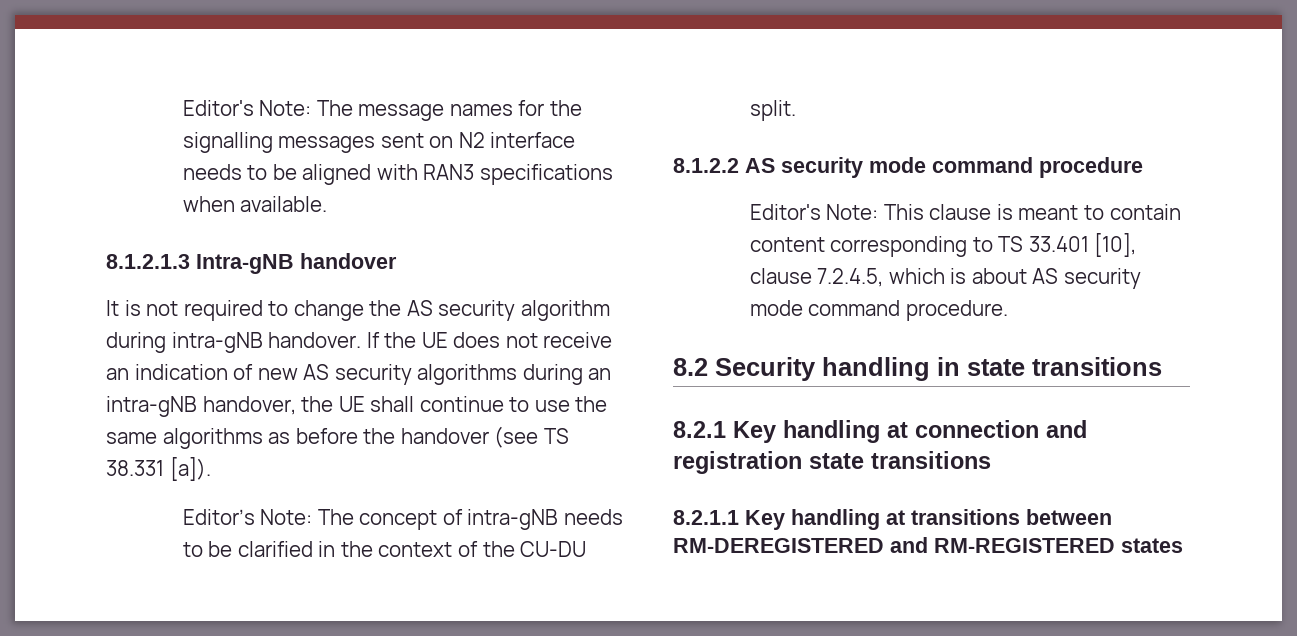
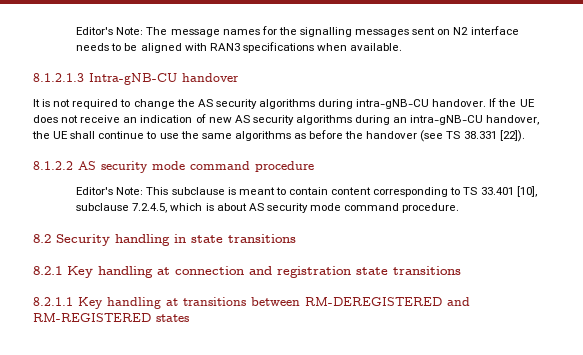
- 8.1.2.1.3 Intra-gNB handover
+ 8.1.2.1.3 Intra-gNB-CU handover
- It is not required to change the AS security algorithm during intra-gNB handover.
+ It is not required to change the AS security algorithms during intra-gNB-CU handover.
- If the UE does not receive an indication of new AS security algorithms during an intra-gNB handover, the UE shall continue to use the same algorithms as before the handover (see TS 38.331 [a]).
- Editor’s Note: The concept of intra-gNB needs to be clarified in the context of the CU-DU split.
+ If the UE does not receive an indication of new AS security algorithms during an intra-gNB-CU handover, the UE shall continue to use the same algorithms as before the handover (see TS 38.331 [22]).
- Editor's Note: This clause is meant to contain content corresponding to TS 33.401 [10], clause 7.2.4.5, which is about AS security mode command procedure.
+ Editor's Note: This subclause is meant to contain content corresponding to TS 33.401 [10], subclause 7.2.4.5, which is about AS security mode command procedure.

